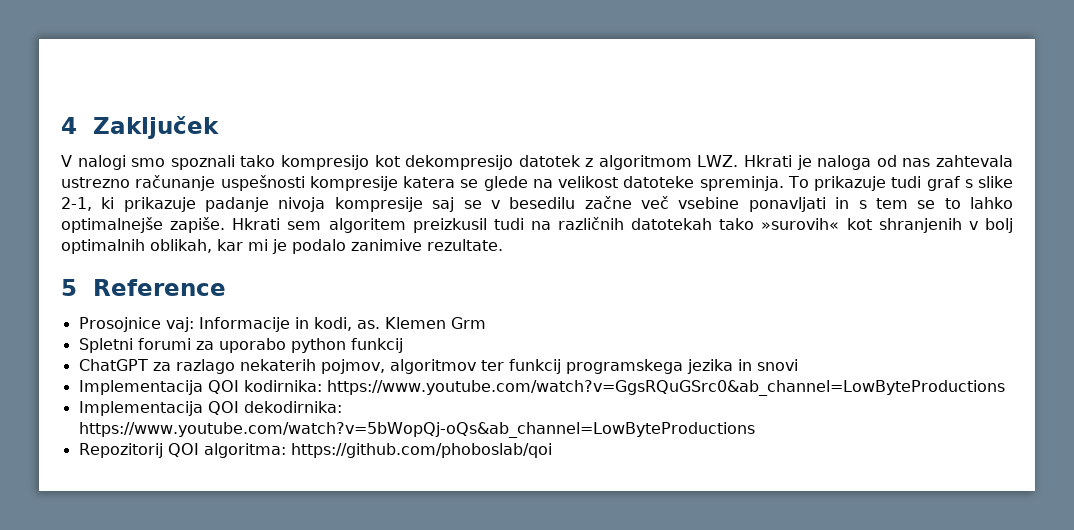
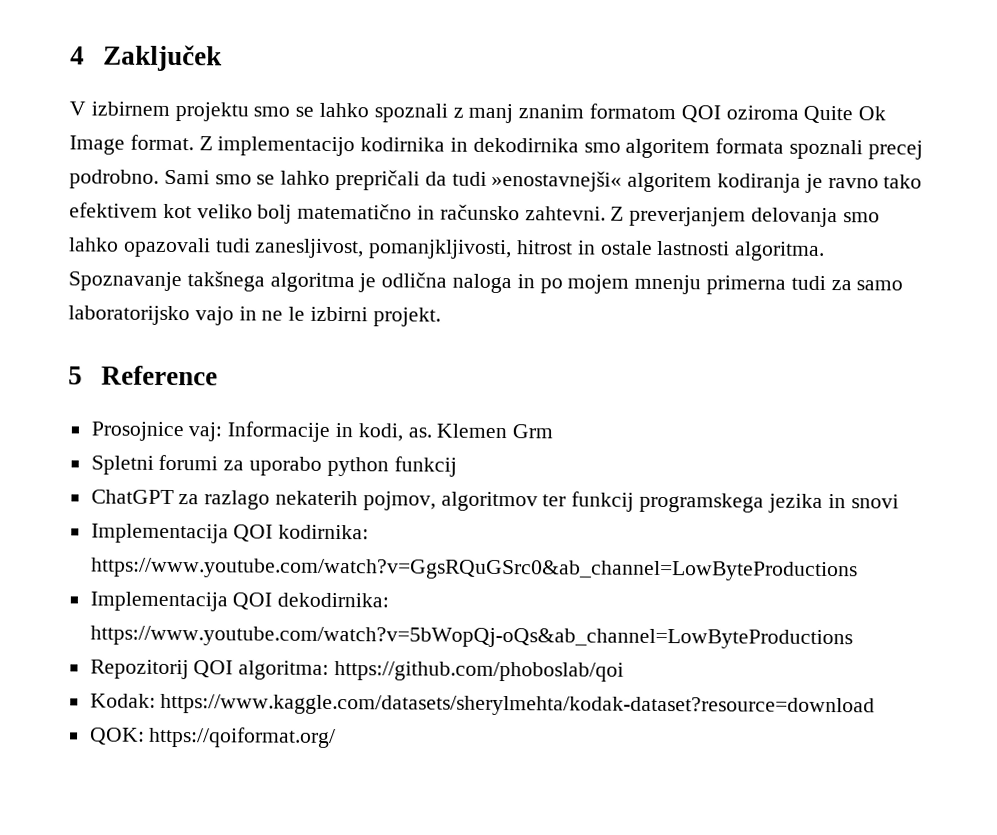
- V nalogi smo spoznali tako kompresijo kot dekompresijo datotek z algoritmom LWZ. Hkrati je naloga od nas zahtevala ustrezno računanje uspešnosti kompresije katera se glede na velikost datoteke spreminja. To prikazuje tudi graf s slike 2-1, ki prikazuje padanje nivoja kompresije saj se v besedilu začne več vsebine ponavljati in s tem se to lahko optimalnejše zapiše. Hkrati sem algoritem preizkusil tudi na različnih datotekah tako »surovih« kot shranjenih v bolj optimalnih oblikah, kar mi je podalo zanimive rezultate.
+ V izbirnem projektu smo se lahko spoznali z manj znanim formatom QOI oziroma Quite Ok Image format. Z implementacijo kodirnika in dekodirnika smo algoritem formata spoznali precej podrobno. Sami smo se lahko prepričali da tudi »enostavnejši« algoritem kodiranja je ravno tako efektivem kot veliko bolj matematično in računsko zahtevni. Z preverjanjem delovanja smo lahko opazovali tudi zanesljivost, pomanjkljivosti, hitrost in ostale lastnosti algoritma. Spoznavanje takšnega algoritma je odlična naloga in po mojem mnenju primerna tudi za samo laboratorijsko vajo in ne le izbirni projekt.
+ Kodak: https://www.kaggle.com/datasets/sherylmehta/kodak-dataset?resource=download
+ QOK: https://qoiformat.org/

